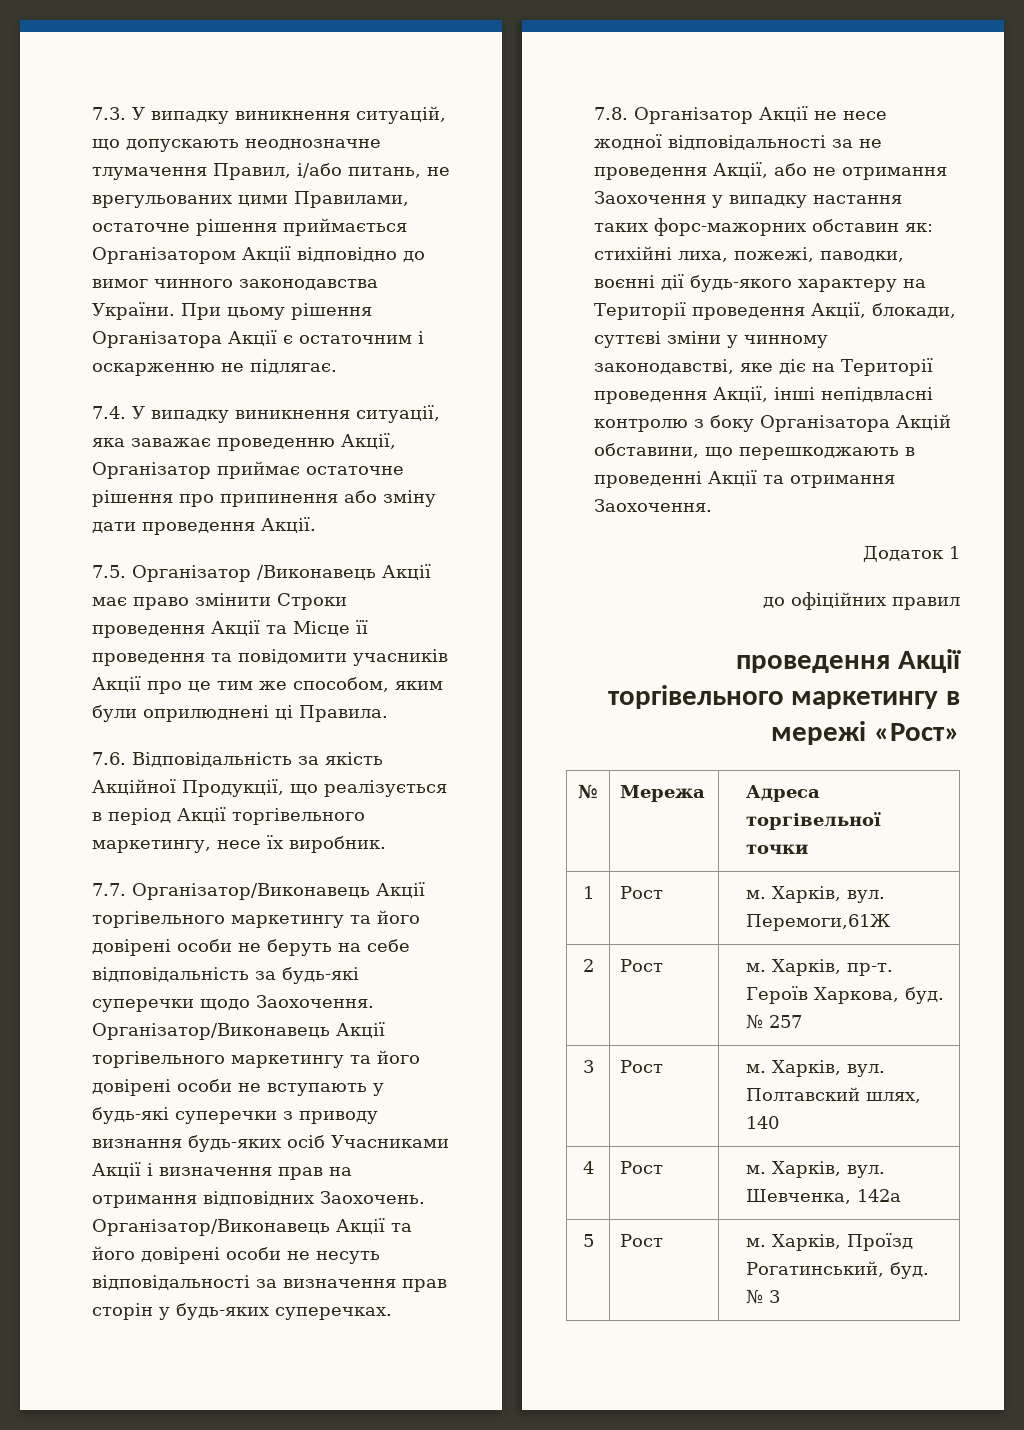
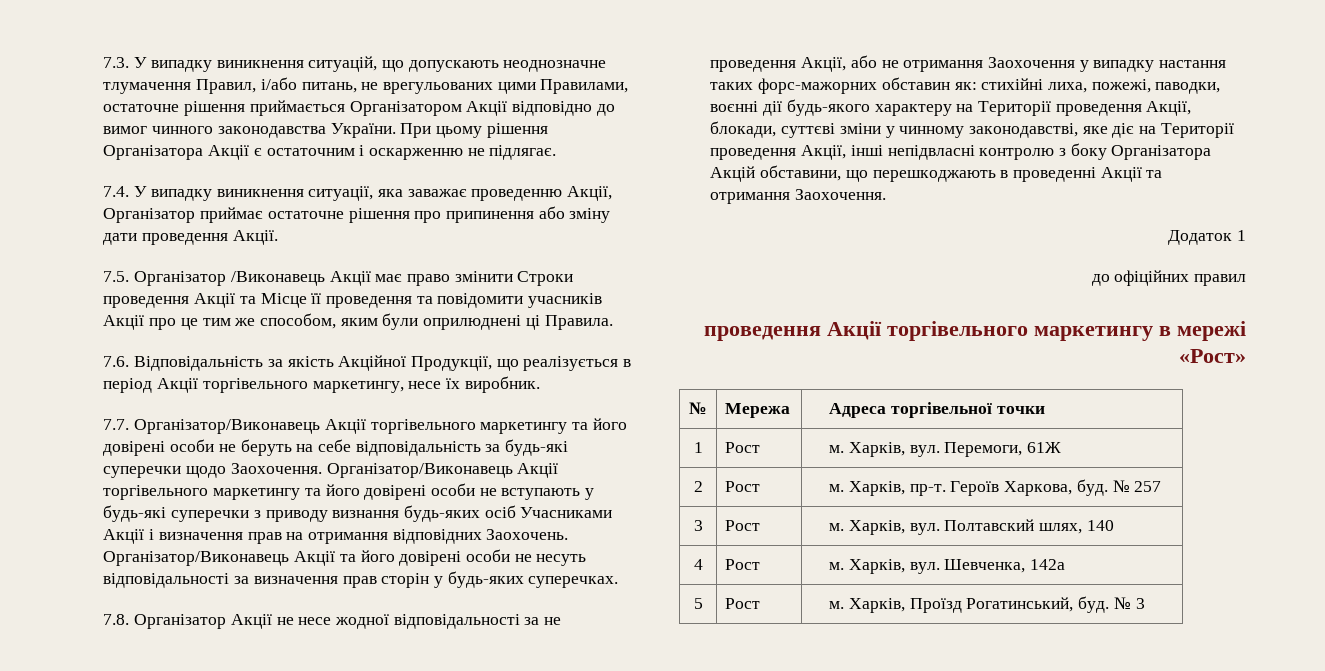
- 1 | Рост | м. Харків, вул. Перемоги,61Ж
+ 1 | Рост | м. Харків, вул. Перемоги, 61Ж

